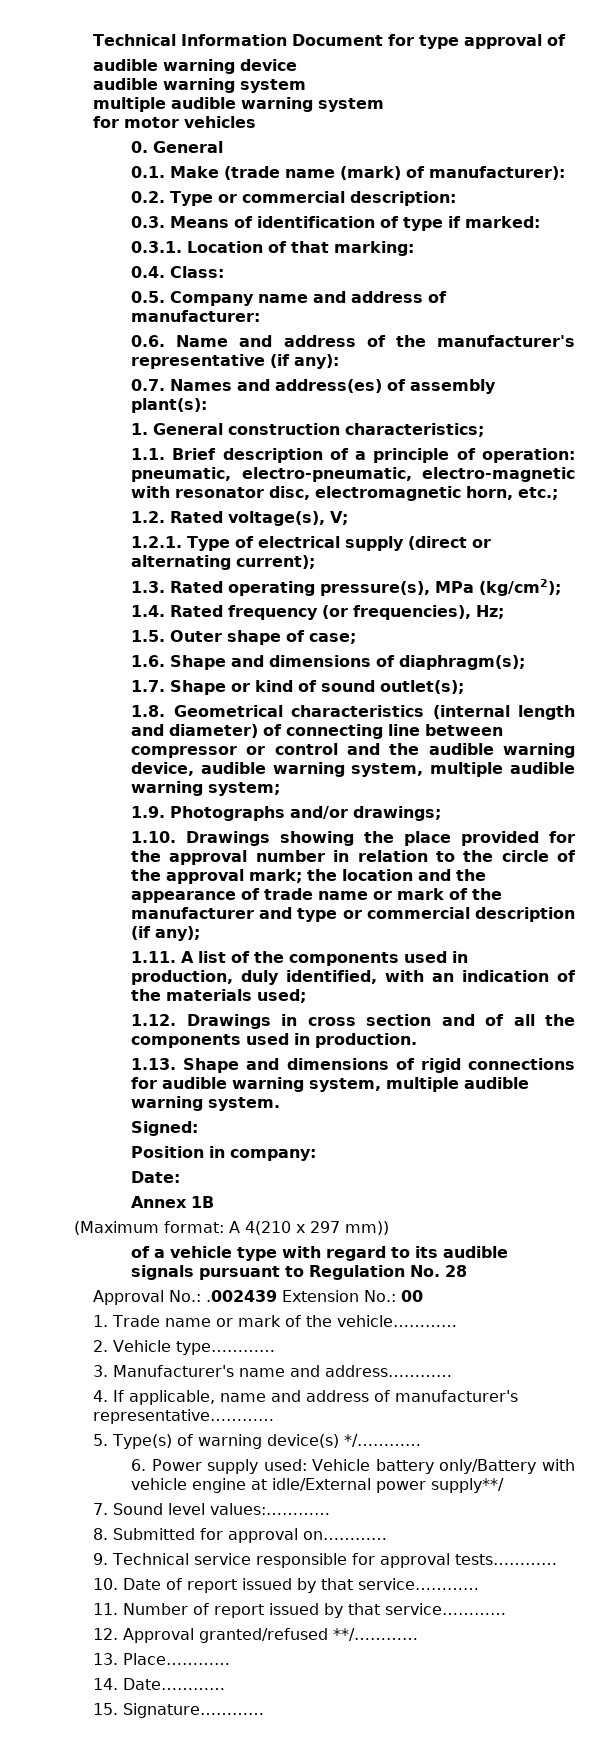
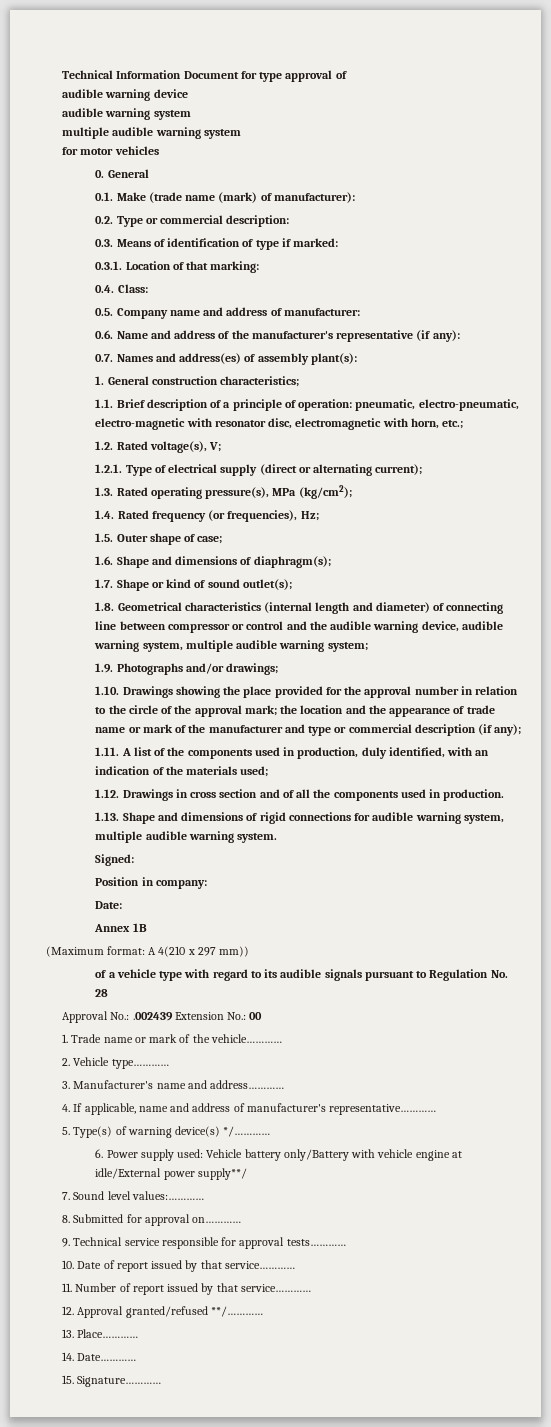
- 1.1. Brief description of a principle of operation: pneumatic, electro-pneumatic, electro-magnetic with resonator disc, electromagnetic horn, etc.;
+ 1.1. Brief description of a principle of operation: pneumatic, electro-pneumatic, electro-magnetic with resonator disc, electromagnetic with horn, etc.;

